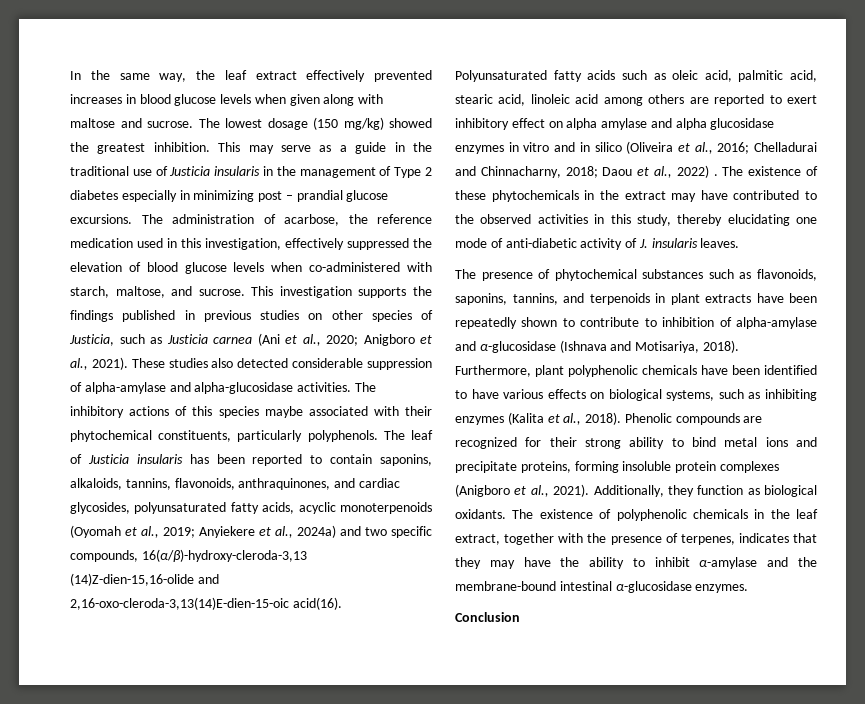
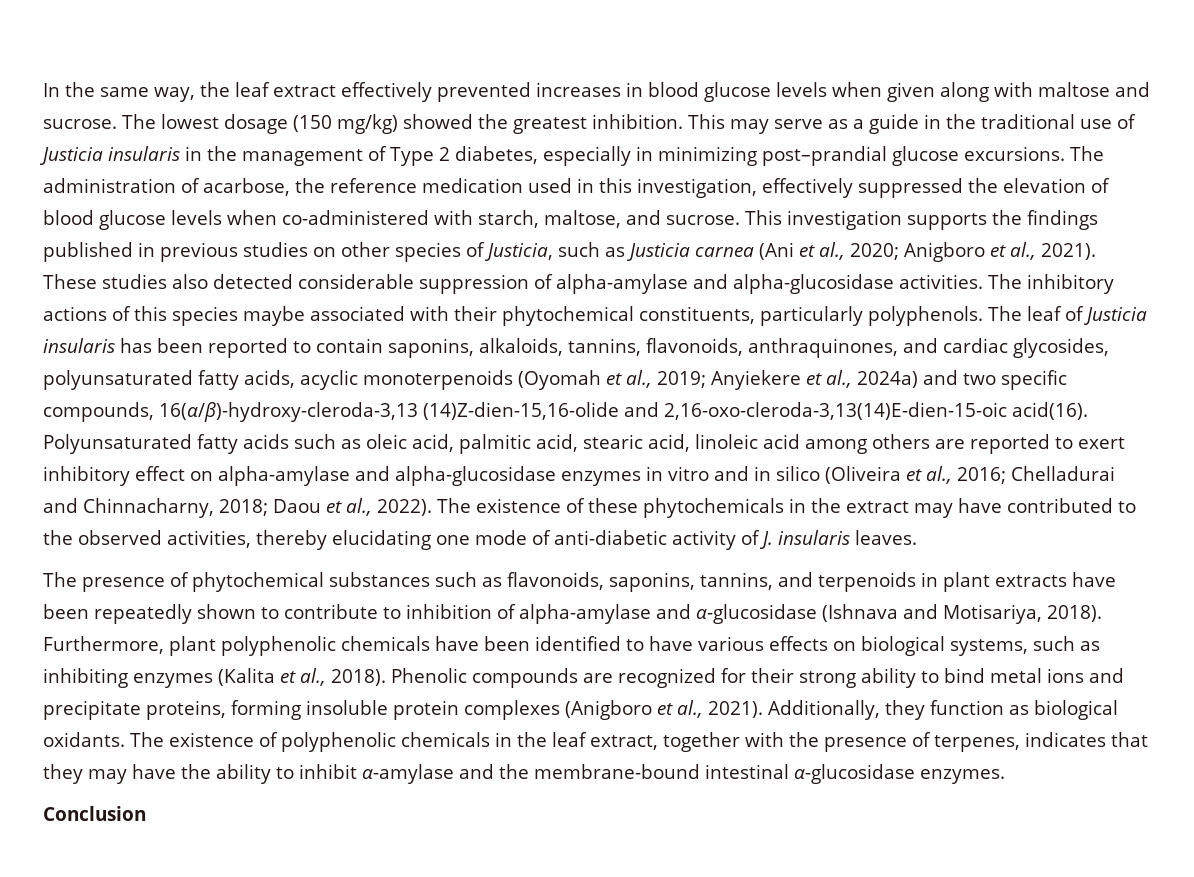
- This may serve as a guide in the traditional use of Justicia insularis in the management of Type 2 diabetes especially in minimizing post – prandial glucose excursions.
+ This may serve as a guide in the traditional use of Justicia insularis in the management of Type 2 diabetes, especially in minimizing post–prandial glucose excursions.
- Polyunsaturated fatty acids such as oleic acid, palmitic acid, stearic acid, linoleic acid among others are reported to exert inhibitory effect on alpha amylase and alpha glucosidase enzymes in vitro and in silico (Oliveira et al., 2016; Chelladurai and Chinnacharny, 2018; Daou et al., 2022) .
+ Polyunsaturated fatty acids such as oleic acid, palmitic acid, stearic acid, linoleic acid among others are reported to exert inhibitory effect on alpha-amylase and alpha-glucosidase enzymes in vitro and in silico (Oliveira et al., 2016; Chelladurai and Chinnacharny, 2018; Daou et al., 2022).
- The existence of these phytochemicals in the extract may have contributed to the observed activities in this study, thereby elucidating one mode of anti-diabetic activity of J. insularis leaves.
+ The existence of these phytochemicals in the extract may have contributed to the observed activities, thereby elucidating one mode of anti-diabetic activity of J. insularis leaves.

